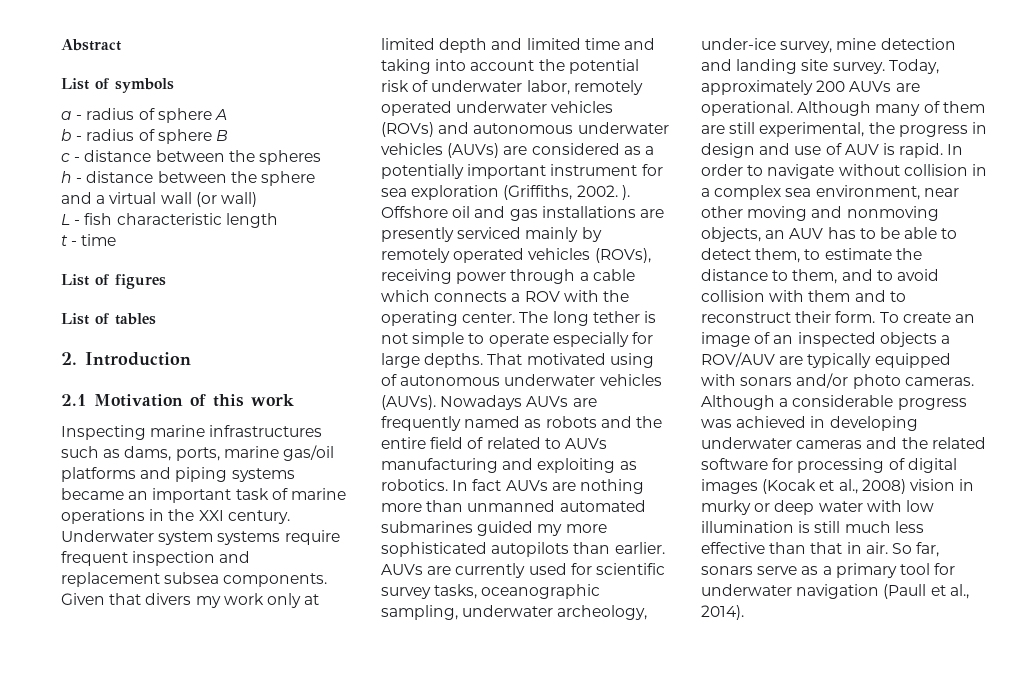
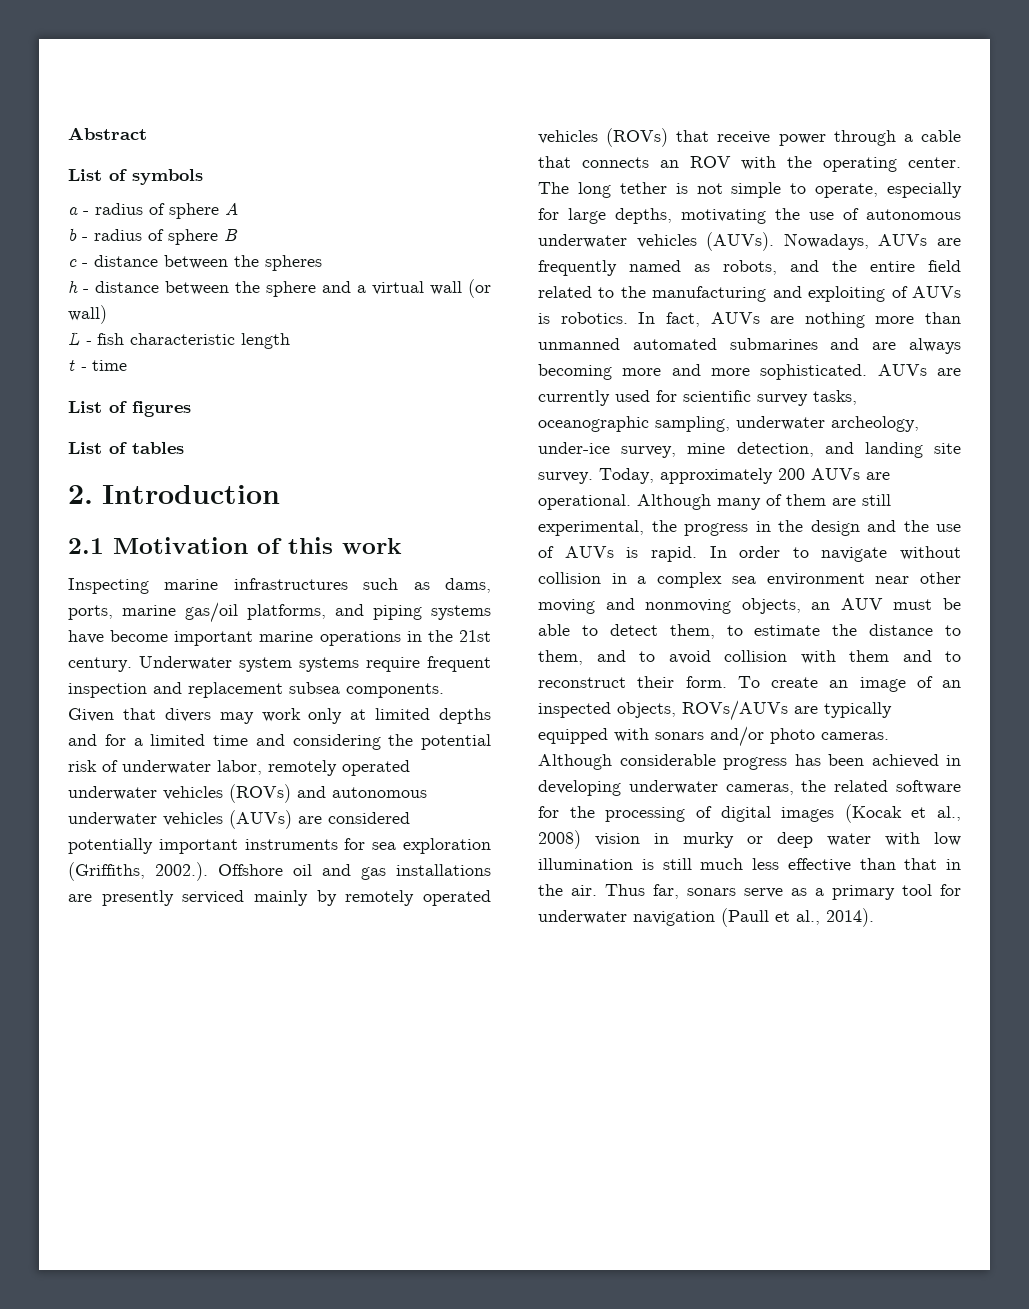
- Inspecting marine infrastructures such as dams, ports, marine gas/oil platforms and piping systems became an important task of marine operations in the XXI century.
+ Inspecting marine infrastructures such as dams, ports, marine gas/oil platforms, and piping systems have become important marine operations in the 21st century.
- Given that divers my work only at limited depth and limited time and taking into account the potential risk of underwater labor, remotely operated underwater vehicles (ROVs) and autonomous underwater vehicles (AUVs) are considered as a potentially important instrument for sea exploration (Griffiths, 2002. ). Offshore oil and gas installations are presently serviced mainly by remotely operated vehicles (ROVs), receiving power through a cable which connects a ROV with the operating center.
+ Given that divers may work only at limited depths and for a limited time and considering the potential risk of underwater labor, remotely operated underwater vehicles (ROVs) and autonomous underwater vehicles (AUVs) are considered potentially important instruments for sea exploration (Griffiths, 2002.). Offshore oil and gas installations are presently serviced mainly by remotely operated vehicles (ROVs) that receive power through a cable that connects an ROV with the operating center.
- The long tether is not simple to operate especially for large depths. That motivated using of autonomous underwater vehicles (AUVs).
+ The long tether is not simple to operate, especially for large depths, motivating the use of autonomous underwater vehicles (AUVs).
- Nowadays AUVs are frequently named as robots and the entire field of related to AUVs manufacturing and exploiting as robotics.
+ Nowadays, AUVs are frequently named as robots, and the entire field related to the manufacturing and exploiting of AUVs is robotics.
- In fact AUVs are nothing more than unmanned automated submarines guided my more sophisticated autopilots than earlier.
+ In fact, AUVs are nothing more than unmanned automated submarines and are always becoming more and more sophisticated.
- AUVs are currently used for scientific survey tasks, oceanographic sampling, underwater archeology, under-ice survey, mine detection and landing site survey.
+ AUVs are currently used for scientific survey tasks, oceanographic sampling, underwater archeology, under-ice survey, mine detection, and landing site survey.
- Although many of them are still experimental, the progress in design and use of AUV is rapid.
+ Although many of them are still experimental, the progress in the design and the use of AUVs is rapid.
- In order to navigate without collision in a complex sea environment, near other moving and nonmoving objects, an AUV has to be able to detect them, to estimate the distance to them, and to avoid collision with them and to reconstruct their form.
+ In order to navigate without collision in a complex sea environment near other moving and nonmoving objects, an AUV must be able to detect them, to estimate the distance to them, and to avoid collision with them and to reconstruct their form.
- To create an image of an inspected objects a ROV/AUV are typically equipped with sonars and/or photo cameras.
+ To create an image of an inspected objects, ROVs/AUVs are typically equipped with sonars and/or photo cameras.
- Although a considerable progress was achieved in developing underwater cameras and the related software for processing of digital images (Kocak et al., 2008) vision in murky or deep water with low illumination is still much less effective than that in air. So far, sonars serve as a primary tool for underwater navigation (Paull et al., 2014).
+ Although considerable progress has been achieved in developing underwater cameras, the related software for the processing of digital images (Kocak et al., 2008) vision in murky or deep water with low illumination is still much less effective than that in the air. Thus far, sonars serve as a primary tool for underwater navigation (Paull et al., 2014).

